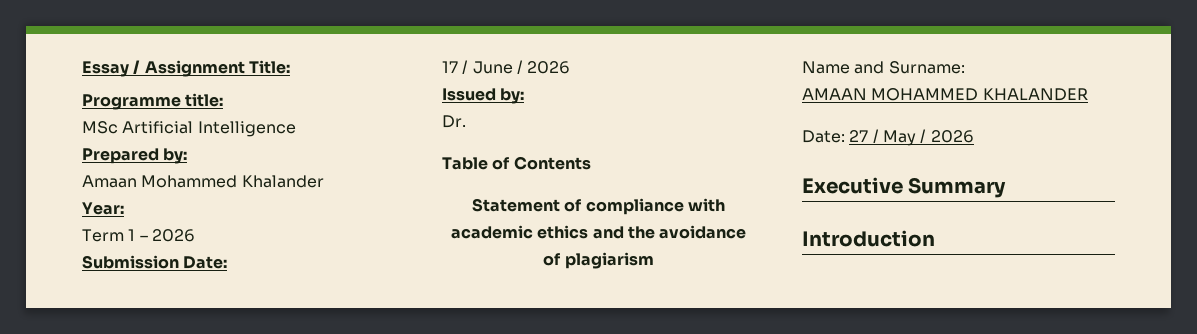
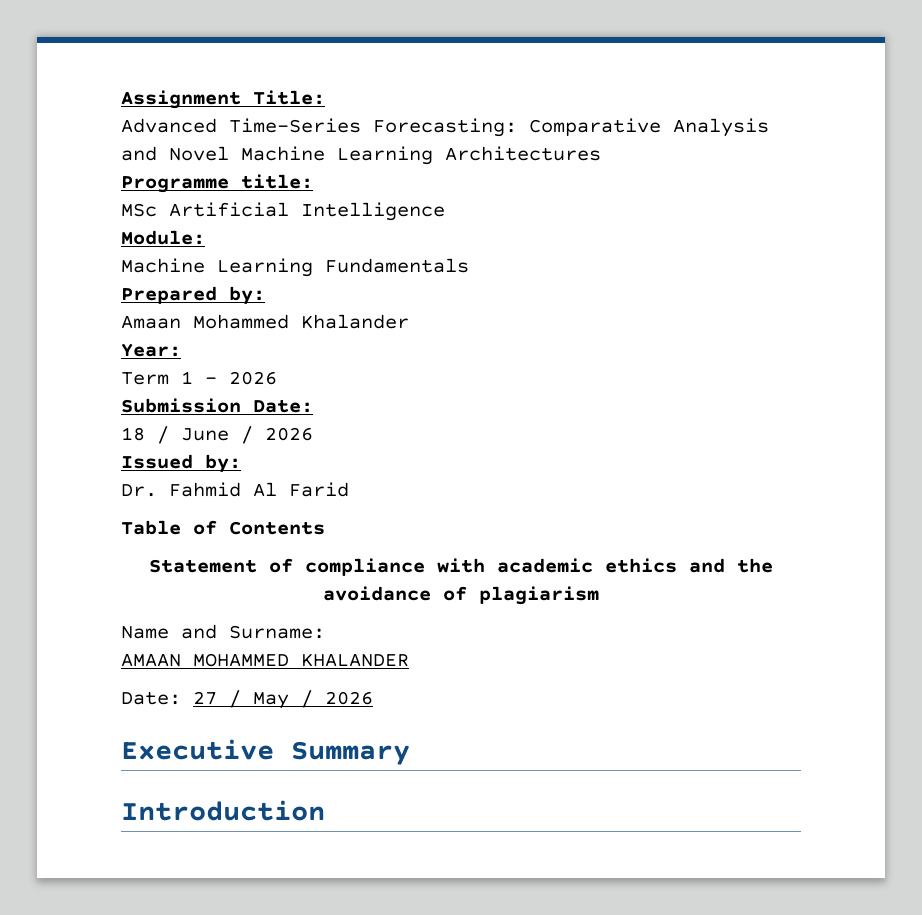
- Essay / Assignment Title:
+ Assignment Title:
+ Advanced Time-Series Forecasting: Comparative Analysis and Novel Machine Learning Architectures
+ Module:
+ Machine Learning Fundamentals
- 17 / June / 2026
+ 18 / June / 2026
- Dr.
+ Dr. Fahmid Al Farid

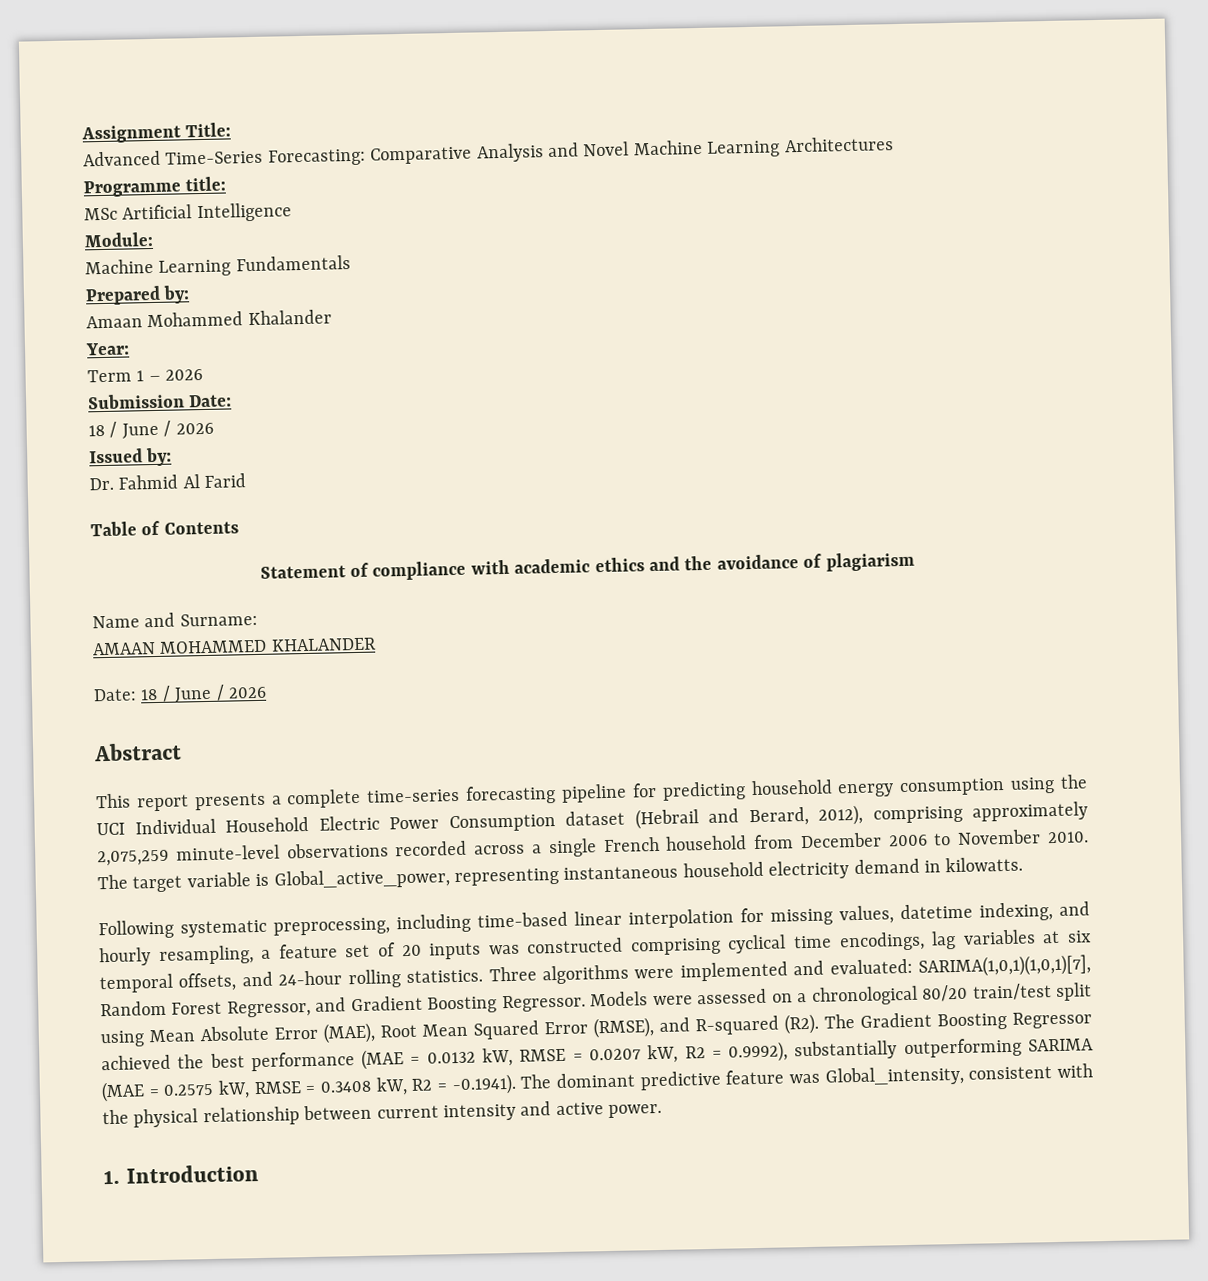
- Date: 27 / May / 2026
- Executive Summary
- Introduction
+ Date: 18 / June / 2026
+ Abstract
+ This report presents a complete time-series forecasting pipeline for predicting household energy consumption using the UCI Individual Household Electric Power Consumption dataset (Hebrail and Berard, 2012), comprising approximately 2,075,259 minute-level observations recorded across a single French household from December 2006 to November 2010. The target variable is Global_active_power, representing instantaneous household electricity demand in kilowatts.
+ Following systematic preprocessing, including time-based linear interpolation for missing values, datetime indexing, and hourly resampling, a feature set of 20 inputs was constructed comprising cyclical time encodings, lag variables at six temporal offsets, and 24-hour rolling statistics. Three algorithms were implemented and evaluated: SARIMA(1,0,1)(1,0,1)[7], Random Forest Regressor, and Gradient Boosting Regressor. Models were assessed on a chronological 80/20 train/test split using Mean Absolute Error (MAE), Root Mean Squared Error (RMSE), and R-squared (R2). The Gradient Boosting Regressor achieved the best performance (MAE = 0.0132 kW, RMSE = 0.0207 kW, R2 = 0.9992), substantially outperforming SARIMA (MAE = 0.2575 kW, RMSE = 0.3408 kW, R2 = -0.1941). The dominant predictive feature was Global_intensity, consistent with the physical relationship between current intensity and active power.
+ 1. Introduction

